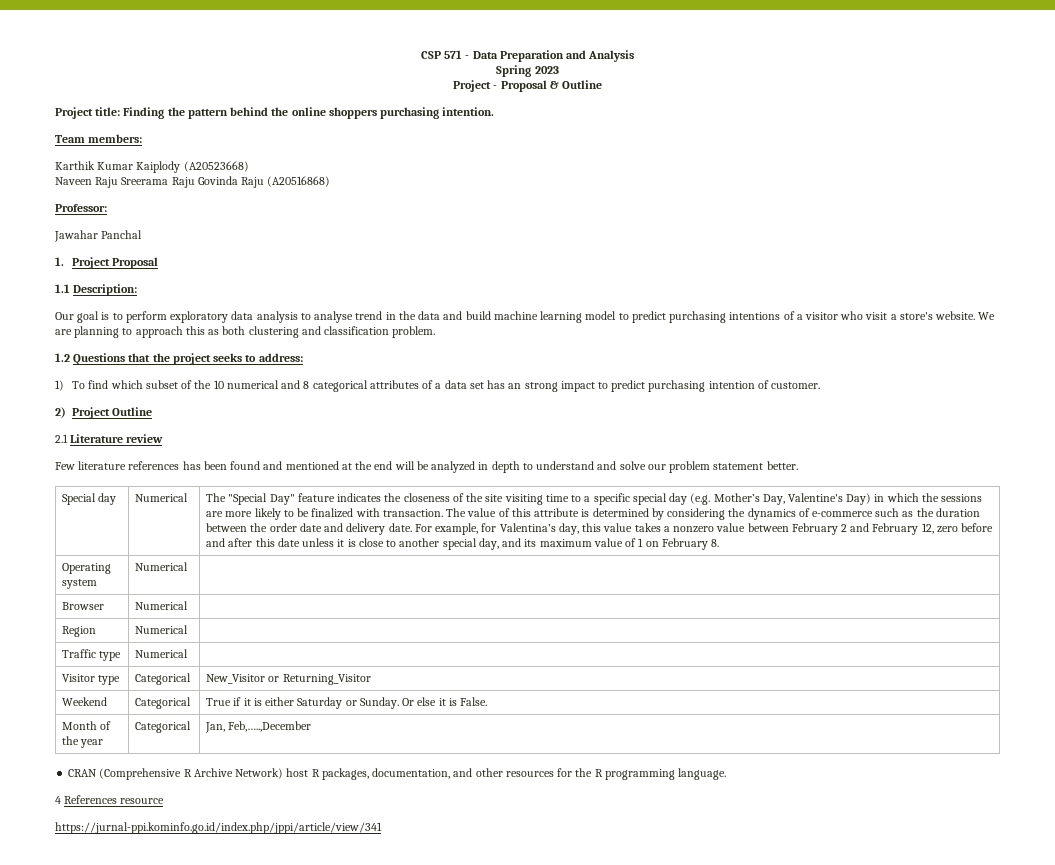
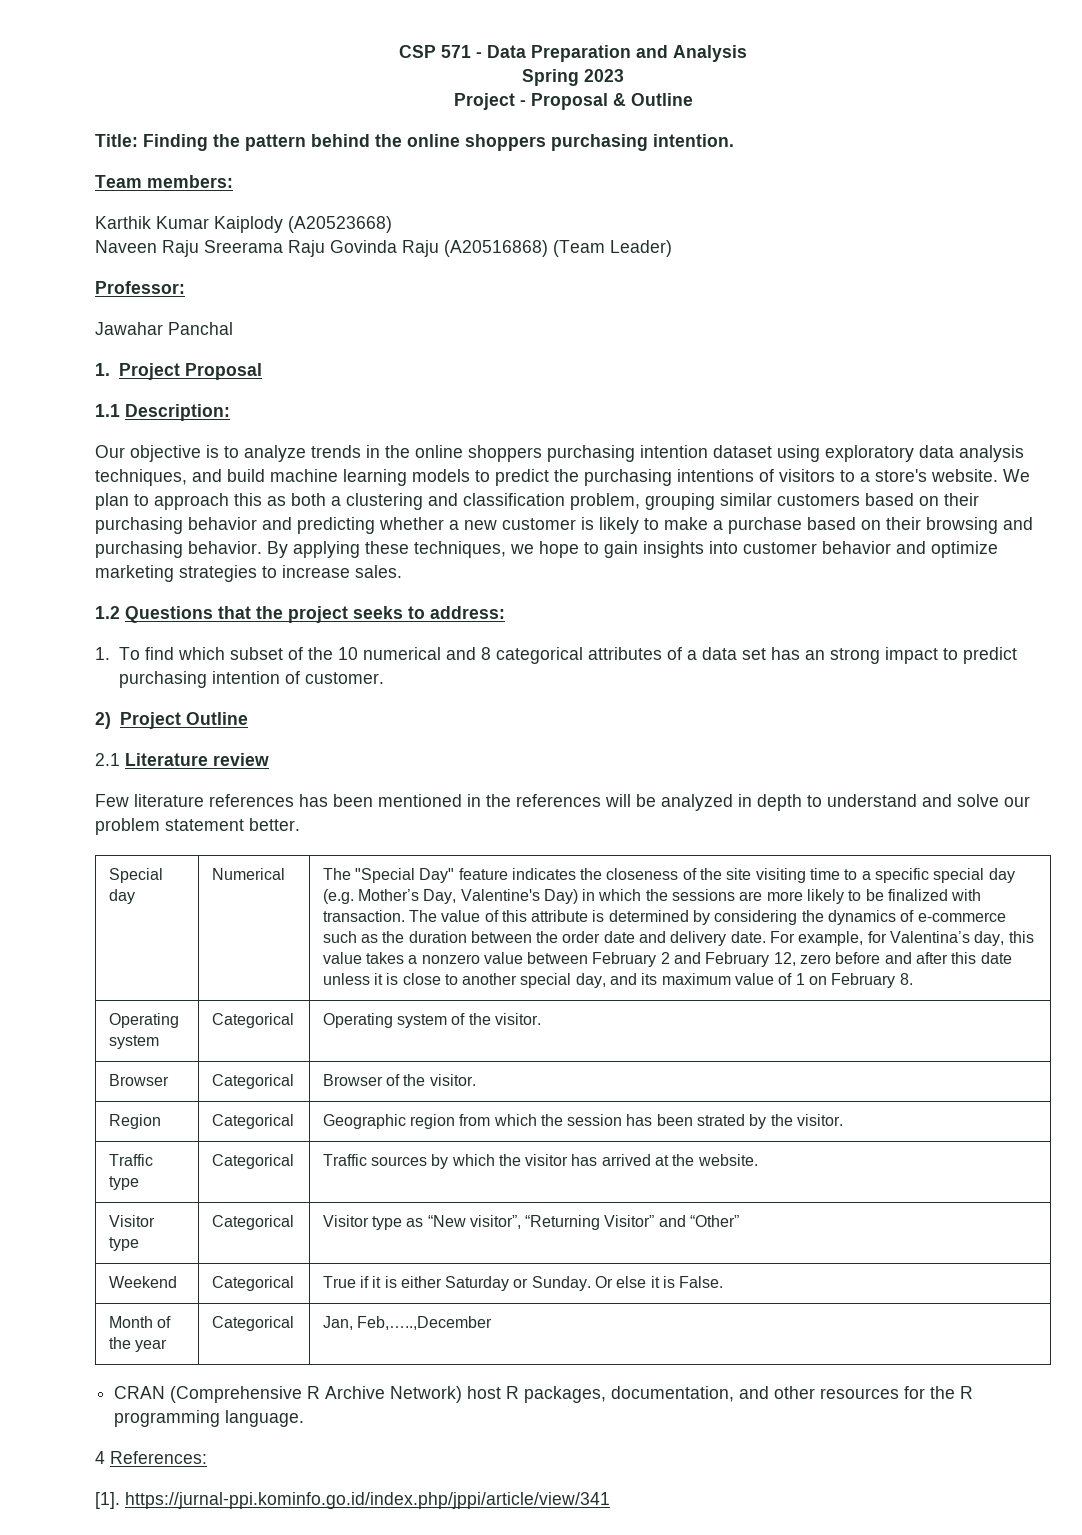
- Project title: Finding the pattern behind the online shoppers purchasing intention.
+ Title: Finding the pattern behind the online shoppers purchasing intention.
- Naveen Raju Sreerama Raju Govinda Raju (A20516868)
+ Naveen Raju Sreerama Raju Govinda Raju (A20516868) (Team Leader)
- Our goal is to perform exploratory data analysis to analyse trend in the data and build machine learning model to predict purchasing intentions of a visitor who visit a store's website.
+ Our objective is to analyze trends in the online shoppers purchasing intention dataset using exploratory data analysis techniques, and build machine learning models to predict the purchasing intentions of visitors to a store's website.
- We are planning to approach this as both clustering and classification problem.
+ We plan to approach this as both a clustering and classification problem, grouping similar customers based on their purchasing behavior and predicting whether a new customer is likely to make a purchase based on their browsing and purchasing behavior. By applying these techniques, we hope to gain insights into customer behavior and optimize marketing strategies to increase sales.
- 1) To find which subset of the 10 numerical and 8 categorical attributes of a data set has an strong impact to predict purchasing intention of customer.
+ 1. To find which subset of the 10 numerical and 8 categorical attributes of a data set has an strong impact to predict purchasing intention of customer.
- Few literature references has been found and mentioned at the end will be analyzed in depth to understand and solve our problem statement better.
+ Few literature references has been mentioned in the references will be analyzed in depth to understand and solve our problem statement better.
- Operating system | Numerical |
- Browser | Numerical |
- Region | Numerical |
- Traffic type | Numerical |
- Visitor type | Categorical | New_Visitor or Returning_Visitor
+ Operating system | Categorical | Operating system of the visitor.
+ Browser | Categorical | Browser of the visitor.
+ Region | Categorical | Geographic region from which the session has been strated by the visitor.
+ Traffic type | Categorical | Traffic sources by which the visitor has arrived at the website.
+ Visitor type | Categorical | Visitor type as “New visitor”, “Returning Visitor” and “Other”
- 4 References resource
- https://jurnal-ppi.kominfo.go.id/index.php/jppi/article/view/341
+ 4 References:
+ [1]. https://jurnal-ppi.kominfo.go.id/index.php/jppi/article/view/341

